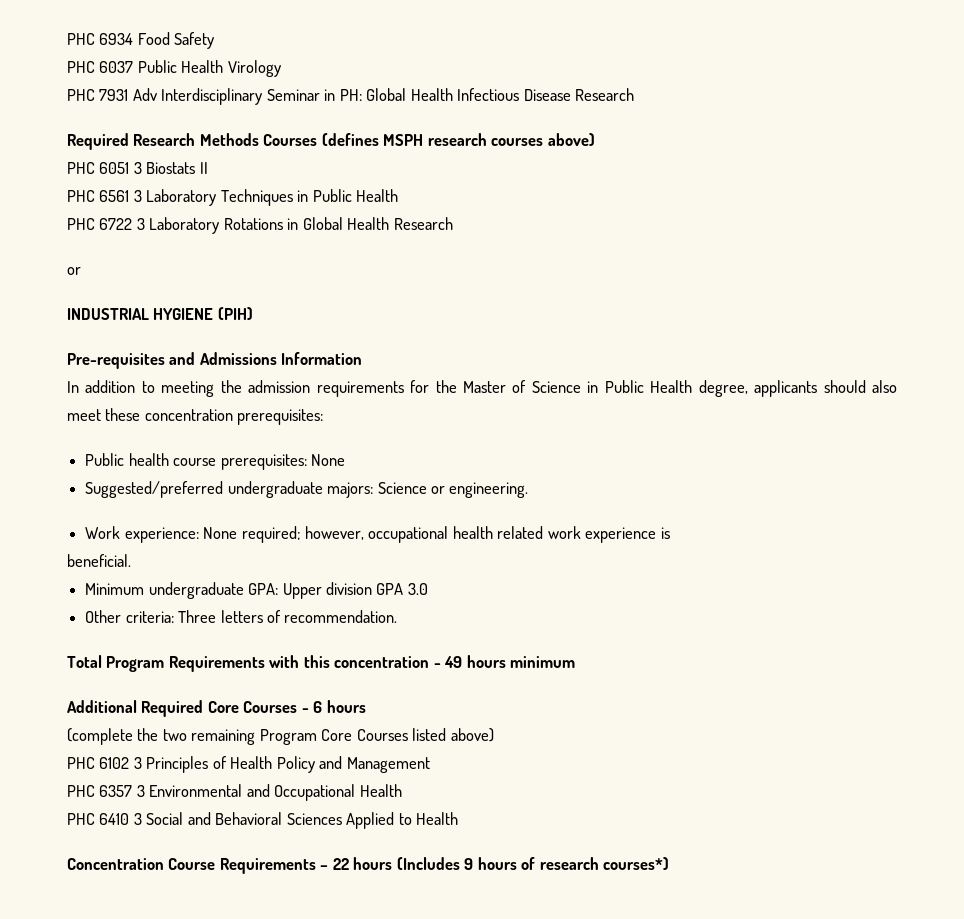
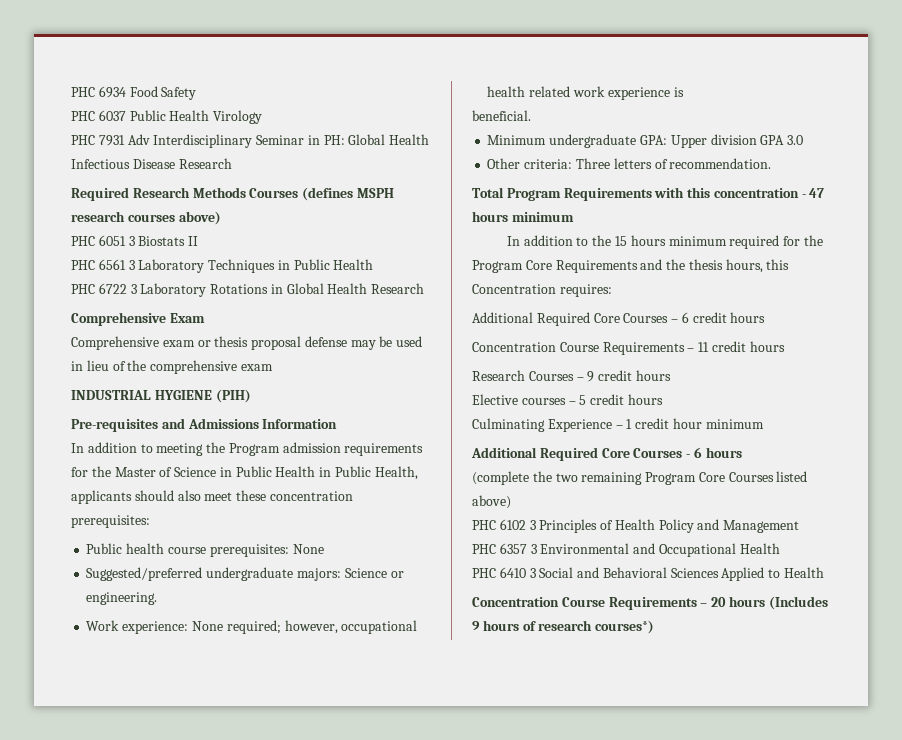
  PHC 6722 3 Laboratory Rotations in Global Health Research
- or
+ Comprehensive Exam
+ Comprehensive exam or thesis proposal defense may be used in lieu of the comprehensive exam
- In addition to meeting the admission requirements for the Master of Science in Public Health degree, applicants should also meet these concentration prerequisites:
+ In addition to meeting the Program admission requirements for the Master of Science in Public Health in Public Health, applicants should also meet these concentration prerequisites:
- Total Program Requirements with this concentration - 49 hours minimum
+ Total Program Requirements with this concentration - 47 hours minimum
+ In addition to the 15 hours minimum required for the Program Core Requirements and the thesis hours, this Concentration requires:
+ Additional Required Core Courses – 6 credit hours
+ Concentration Course Requirements – 11 credit hours
+ Research Courses – 9 credit hours
+ Elective courses – 5 credit hours
+ Culminating Experience – 1 credit hour minimum
- Concentration Course Requirements – 22 hours (Includes 9 hours of research courses*)
+ Concentration Course Requirements – 20 hours (Includes 9 hours of research courses*)

